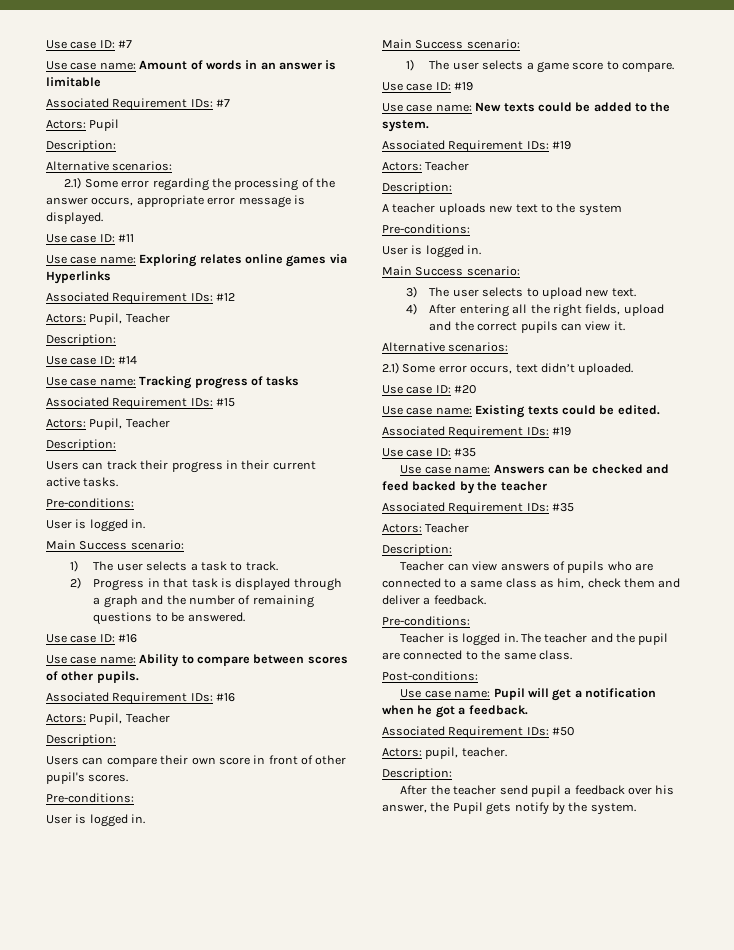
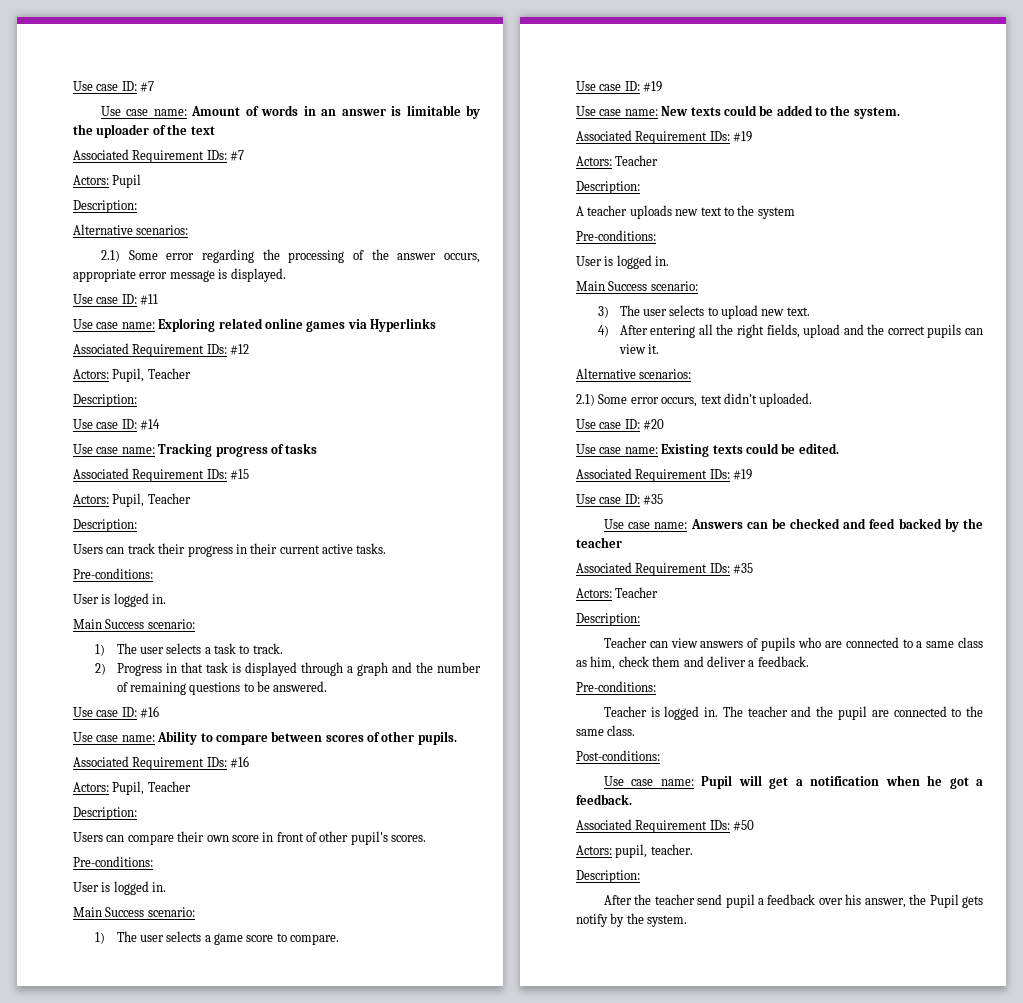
- Use case name: Amount of words in an answer is limitable
+ Use case name: Amount of words in an answer is limitable by the uploader of the text
- Use case name: Exploring relates online games via Hyperlinks
+ Use case name: Exploring related online games via Hyperlinks

